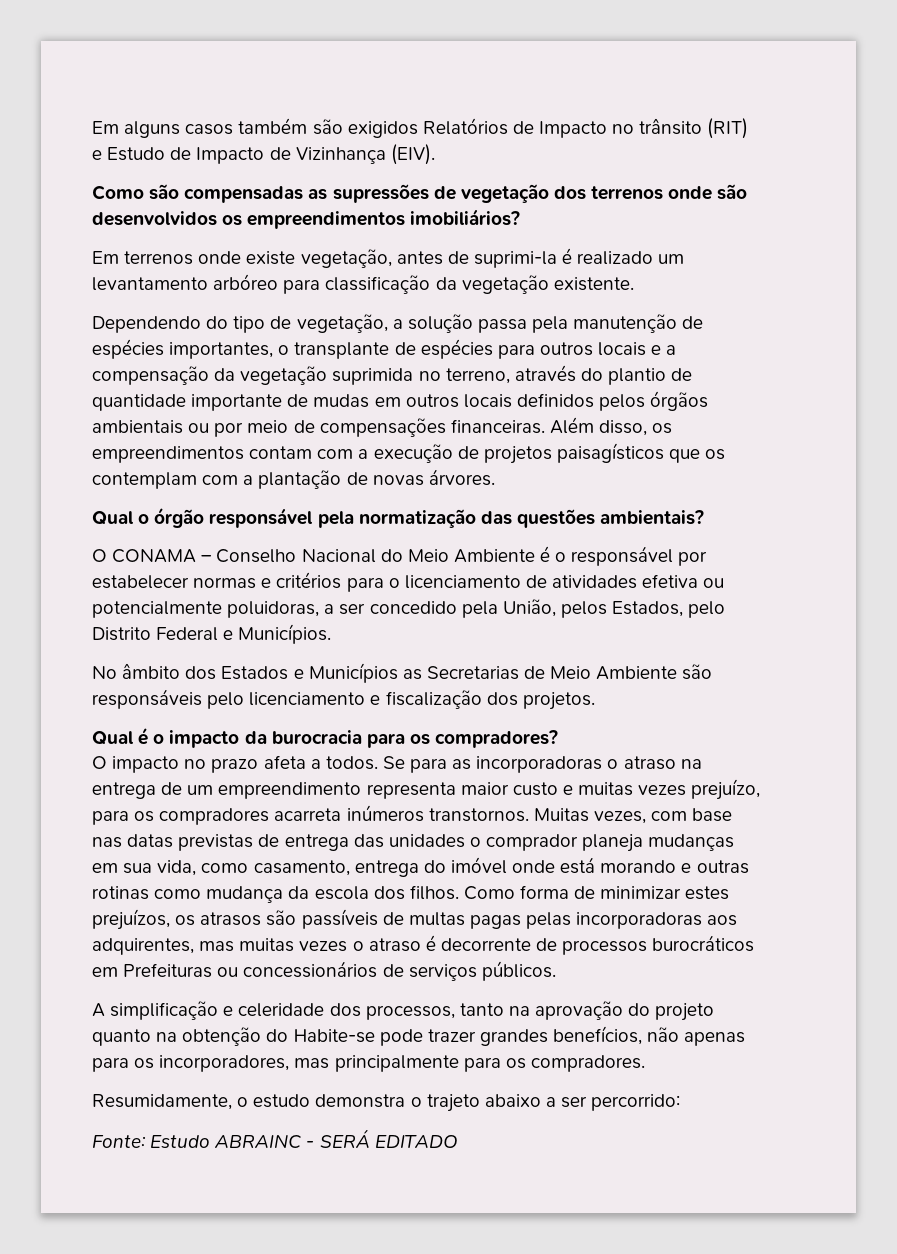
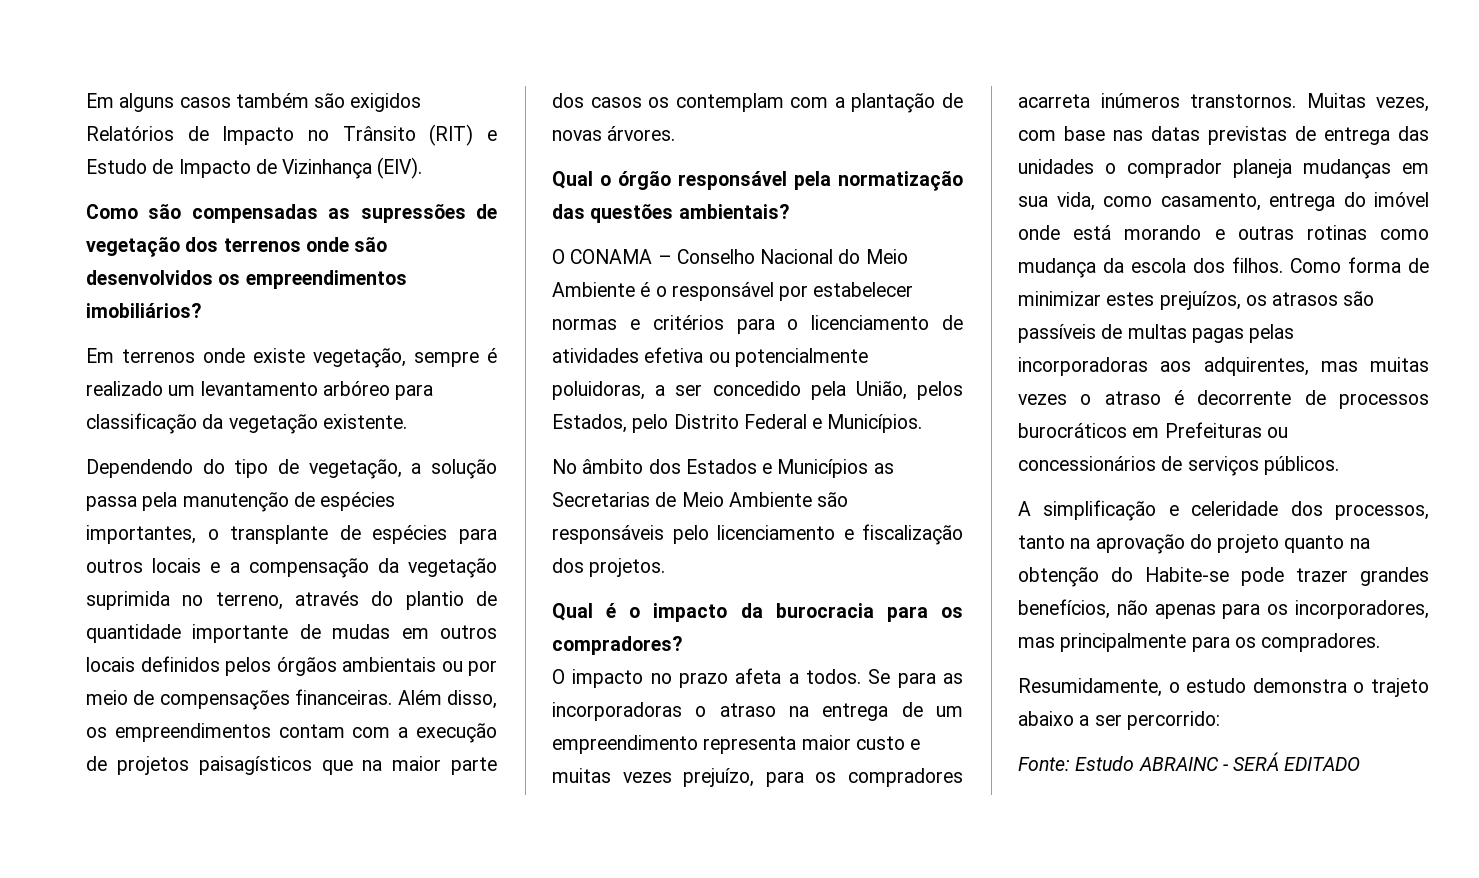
- Em alguns casos também são exigidos Relatórios de Impacto no trânsito (RIT) e Estudo de Impacto de Vizinhança (EIV).
+ Em alguns casos também são exigidos Relatórios de Impacto no Trânsito (RIT) e Estudo de Impacto de Vizinhança (EIV).
- Em terrenos onde existe vegetação, antes de suprimi-la é realizado um levantamento arbóreo para classificação da vegetação existente.
+ Em terrenos onde existe vegetação, sempre é realizado um levantamento arbóreo para classificação da vegetação existente.
- Além disso, os empreendimentos contam com a execução de projetos paisagísticos que os contemplam com a plantação de novas árvores.
+ Além disso, os empreendimentos contam com a execução de projetos paisagísticos que na maior parte dos casos os contemplam com a plantação de novas árvores.

